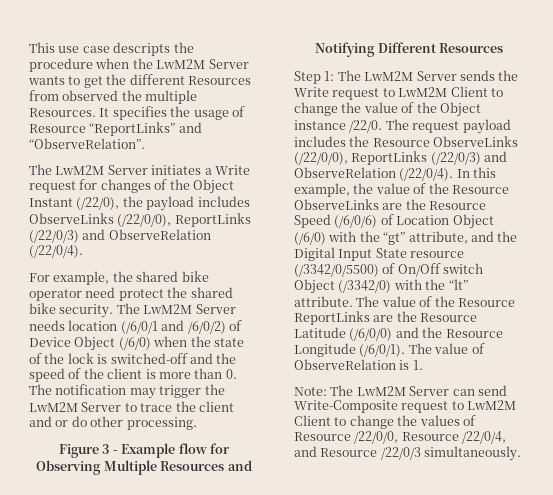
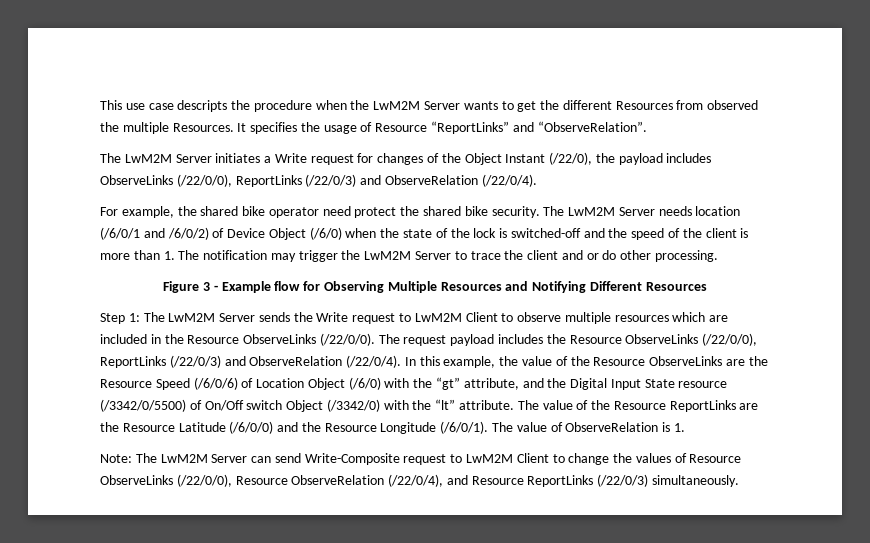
- The LwM2M Server needs location (/6/0/1 and /6/0/2) of Device Object (/6/0) when the state of the lock is switched-off and the speed of the client is more than 0. The notification may trigger the LwM2M Server to trace the client and or do other processing.
+ The LwM2M Server needs location (/6/0/1 and /6/0/2) of Device Object (/6/0) when the state of the lock is switched-off and the speed of the client is more than 1. The notification may trigger the LwM2M Server to trace the client and or do other processing.
- Step 1: The LwM2M Server sends the Write request to LwM2M Client to change the value of the Object instance /22/0.
+ Step 1: The LwM2M Server sends the Write request to LwM2M Client to observe multiple resources which are included in the Resource ObserveLinks (/22/0/0).
- Note: The LwM2M Server can send Write-Composite request to LwM2M Client to change the values of Resource /22/0/0, Resource /22/0/4, and Resource /22/0/3 simultaneously.
+ Note: The LwM2M Server can send Write-Composite request to LwM2M Client to change the values of Resource ObserveLinks (/22/0/0), Resource ObserveRelation (/22/0/4), and Resource ReportLinks (/22/0/3) simultaneously.

